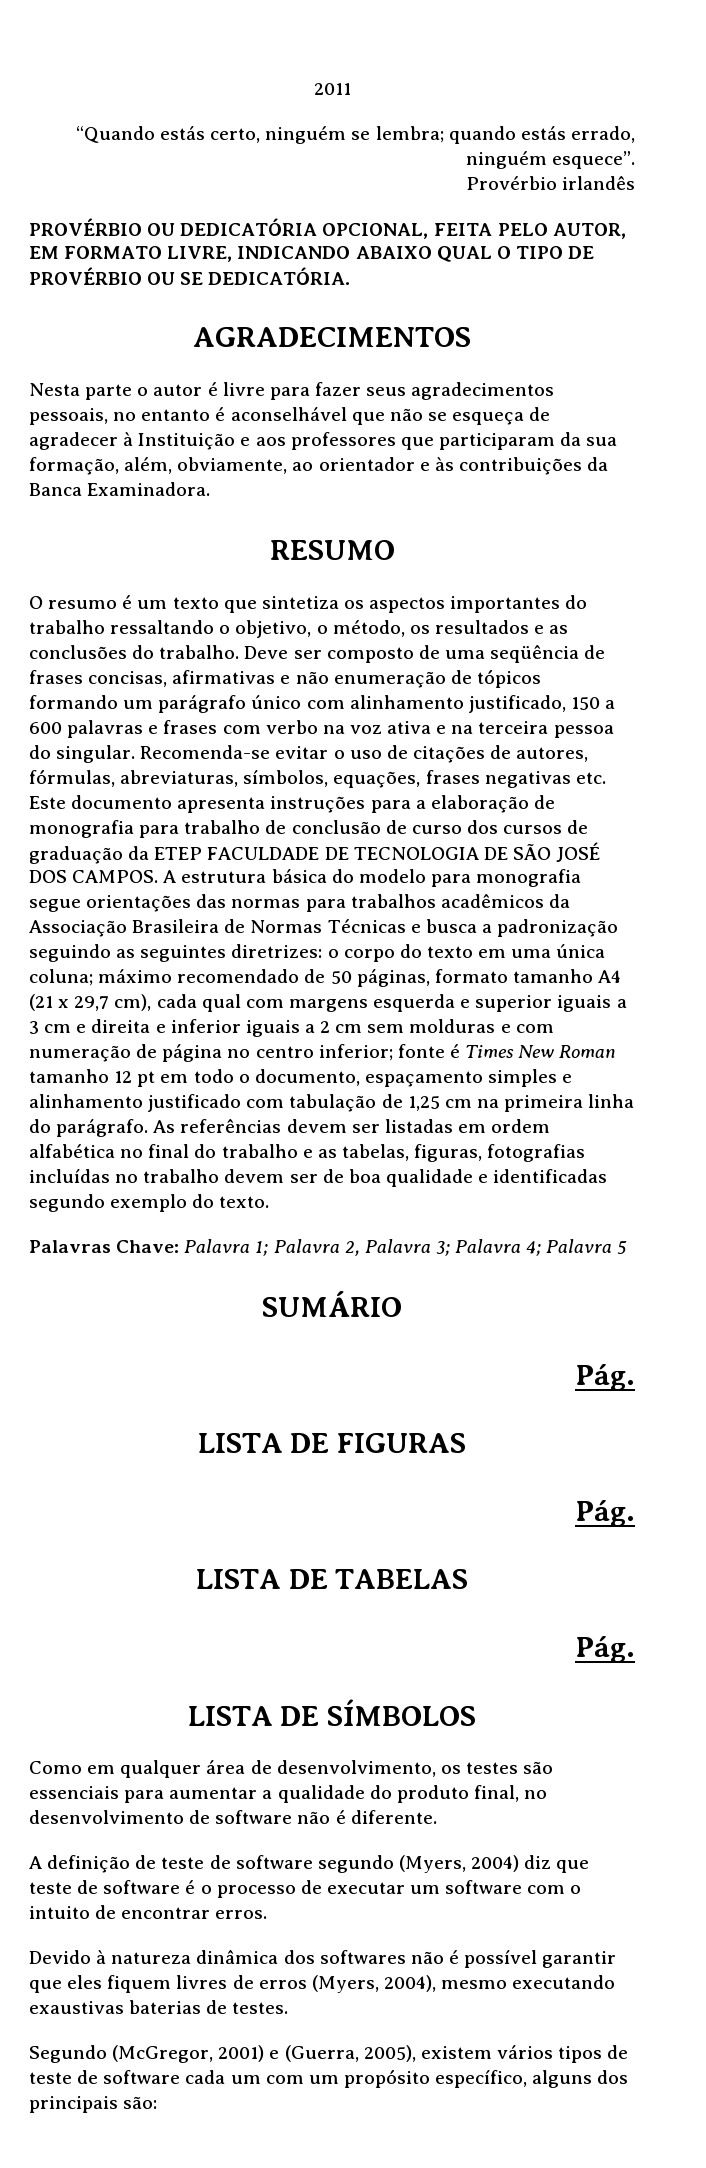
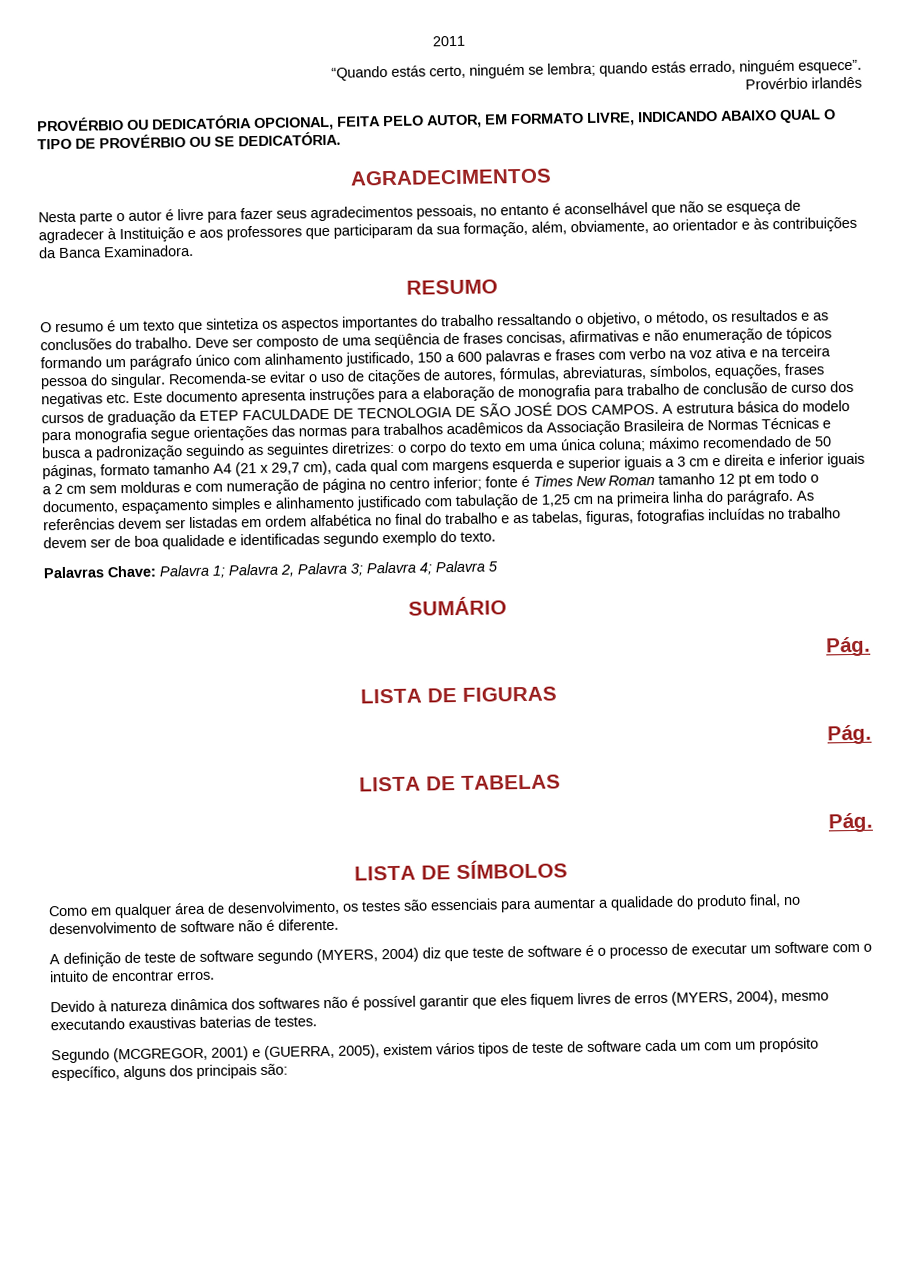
- A definição de teste de software segundo (Myers, 2004) diz que teste de software é o processo de executar um software com o intuito de encontrar erros.
+ A definição de teste de software segundo (MYERS, 2004) diz que teste de software é o processo de executar um software com o intuito de encontrar erros.
- Devido à natureza dinâmica dos softwares não é possível garantir que eles fiquem livres de erros (Myers, 2004), mesmo executando exaustivas baterias de testes.
+ Devido à natureza dinâmica dos softwares não é possível garantir que eles fiquem livres de erros (MYERS, 2004), mesmo executando exaustivas baterias de testes.
- Segundo (McGregor, 2001) e (Guerra, 2005), existem vários tipos de teste de software cada um com um propósito específico, alguns dos principais são:
+ Segundo (MCGREGOR, 2001) e (GUERRA, 2005), existem vários tipos de teste de software cada um com um propósito específico, alguns dos principais são:

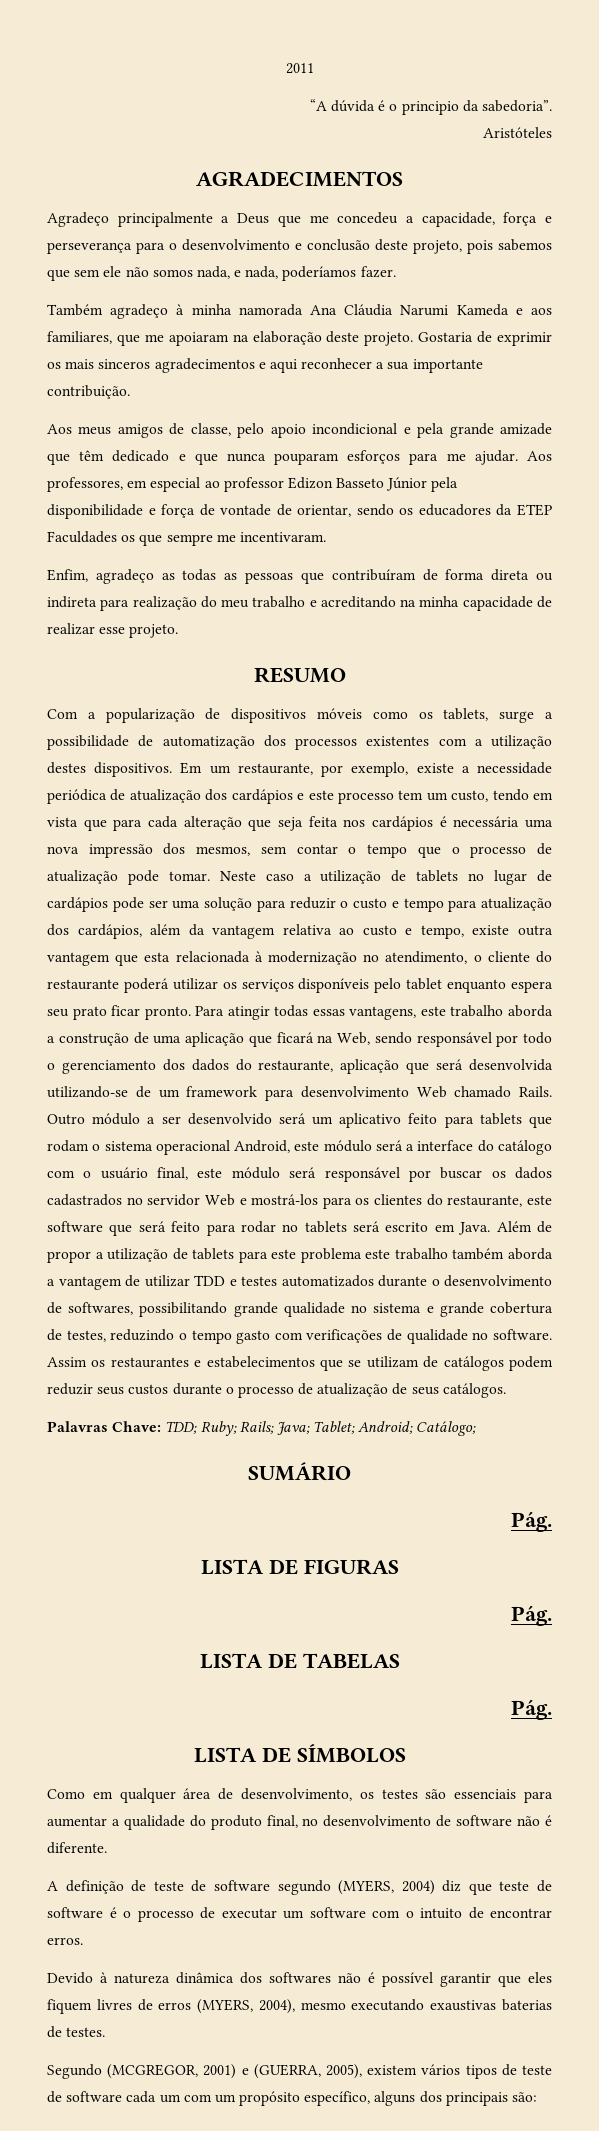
- “Quando estás certo, ninguém se lembra; quando estás errado, ninguém esquece”.
- Provérbio irlandês
- PROVÉRBIO OU DEDICATÓRIA OPCIONAL, FEITA PELO AUTOR, EM FORMATO LIVRE, INDICANDO ABAIXO QUAL O TIPO DE PROVÉRBIO OU SE DEDICATÓRIA.
+ “A dúvida é o principio da sabedoria”.
+ Aristóteles
  AGRADECIMENTOS
- Nesta parte o autor é livre para fazer seus agradecimentos pessoais, no entanto é aconselhável que não se esqueça de agradecer à Instituição e aos professores que participaram da sua formação, além, obviamente, ao orientador e às contribuições da Banca Examinadora.
+ Agradeço principalmente a Deus que me concedeu a capacidade, força e perseverança para o desenvolvimento e conclusão deste projeto, pois sabemos que sem ele não somos nada, e nada, poderíamos fazer.
+ Também agradeço à minha namorada Ana Cláudia Narumi Kameda e aos familiares, que me apoiaram na elaboração deste projeto. Gostaria de exprimir os mais sinceros agradecimentos e aqui reconhecer a sua importante contribuição.
+ Aos meus amigos de classe, pelo apoio incondicional e pela grande amizade que têm dedicado e que nunca pouparam esforços para me ajudar. Aos professores, em especial ao professor Edizon Basseto Júnior pela disponibilidade e força de vontade de orientar, sendo os educadores da ETEP Faculdades os que sempre me incentivaram.
+ Enfim, agradeço as todas as pessoas que contribuíram de forma direta ou indireta para realização do meu trabalho e acreditando na minha capacidade de realizar esse projeto.
  RESUMO
- O resumo é um texto que sintetiza os aspectos importantes do trabalho ressaltando o objetivo, o método, os resultados e as conclusões do trabalho. Deve ser composto de uma seqüência de frases concisas, afirmativas e não enumeração de tópicos formando um parágrafo único com alinhamento justificado, 150 a 600 palavras e frases com verbo na voz ativa e na terceira pessoa do singular. Recomenda-se evitar o uso de citações de autores, fórmulas, abreviaturas, símbolos, equações, frases negativas etc. Este documento apresenta instruções para a elaboração de monografia para trabalho de conclusão de curso dos cursos de graduação da ETEP FACULDADE DE TECNOLOGIA DE SÃO JOSÉ DOS CAMPOS. A estrutura básica do modelo para monografia segue orientações das normas para trabalhos acadêmicos da Associação Brasileira de Normas Técnicas e busca a padronização seguindo as seguintes diretrizes: o corpo do texto em uma única coluna; máximo recomendado de 50 páginas, formato tamanho A4 (21 x 29,7 cm), cada qual com margens esquerda e superior iguais a 3 cm e direita e inferior iguais a 2 cm sem molduras e com numeração de página no centro inferior; fonte é Times New Roman tamanho 12 pt em todo o documento, espaçamento simples e alinhamento justificado com tabulação de 1,25 cm na primeira linha do parágrafo. As referências devem ser listadas em ordem alfabética no final do trabalho e as tabelas, figuras, fotografias incluídas no trabalho devem ser de boa qualidade e identificadas segundo exemplo do texto.
- Palavras Chave: Palavra 1; Palavra 2, Palavra 3; Palavra 4; Palavra 5
+ Com a popularização de dispositivos móveis como os tablets, surge a possibilidade de automatização dos processos existentes com a utilização destes dispositivos. Em um restaurante, por exemplo, existe a necessidade periódica de atualização dos cardápios e este processo tem um custo, tendo em vista que para cada alteração que seja feita nos cardápios é necessária uma nova impressão dos mesmos, sem contar o tempo que o processo de atualização pode tomar. Neste caso a utilização de tablets no lugar de cardápios pode ser uma solução para reduzir o custo e tempo para atualização dos cardápios, além da vantagem relativa ao custo e tempo, existe outra vantagem que esta relacionada à modernização no atendimento, o cliente do restaurante poderá utilizar os serviços disponíveis pelo tablet enquanto espera seu prato ficar pronto. Para atingir todas essas vantagens, este trabalho aborda a construção de uma aplicação que ficará na Web, sendo responsável por todo o gerenciamento dos dados do restaurante, aplicação que será desenvolvida utilizando-se de um framework para desenvolvimento Web chamado Rails. Outro módulo a ser desenvolvido será um aplicativo feito para tablets que rodam o sistema operacional Android, este módulo será a interface do catálogo com o usuário final, este módulo será responsável por buscar os dados cadastrados no servidor Web e mostrá-los para os clientes do restaurante, este software que será feito para rodar no tablets será escrito em Java. Além de propor a utilização de tablets para este problema este trabalho também aborda a vantagem de utilizar TDD e testes automatizados durante o desenvolvimento de softwares, possibilitando grande qualidade no sistema e grande cobertura de testes, reduzindo o tempo gasto com verificações de qualidade no software. Assim os restaurantes e estabelecimentos que se utilizam de catálogos podem reduzir seus custos durante o processo de atualização de seus catálogos.
+ Palavras Chave: TDD; Ruby; Rails; Java; Tablet; Android; Catálogo;

